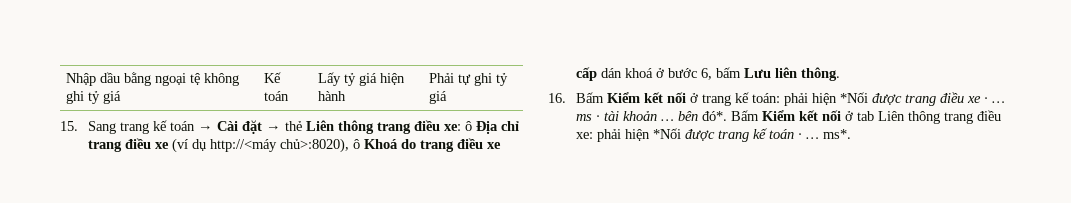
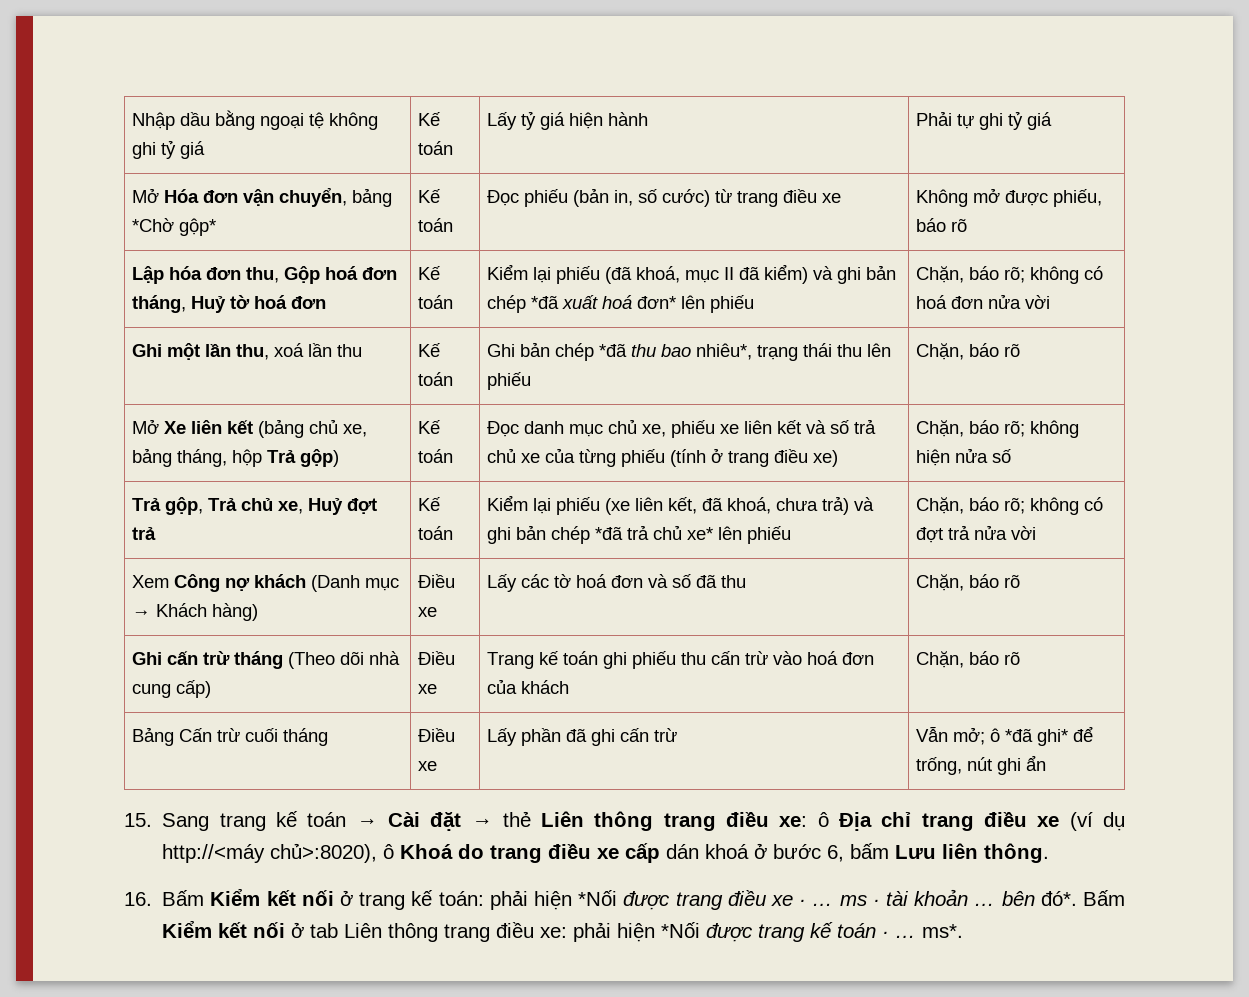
+ Mở Hóa đơn vận chuyển, bảng *Chờ gộp* | Kế toán | Đọc phiếu (bản in, số cước) từ trang điều xe | Không mở được phiếu, báo rõ
+ Lập hóa đơn thu, Gộp hoá đơn tháng, Huỷ tờ hoá đơn | Kế toán | Kiểm lại phiếu (đã khoá, mục II đã kiểm) và ghi bản chép *đã xuất hoá đơn* lên phiếu | Chặn, báo rõ; không có hoá đơn nửa vời
+ Ghi một lần thu, xoá lần thu | Kế toán | Ghi bản chép *đã thu bao nhiêu*, trạng thái thu lên phiếu | Chặn, báo rõ
+ Mở Xe liên kết (bảng chủ xe, bảng tháng, hộp Trả gộp) | Kế toán | Đọc danh mục chủ xe, phiếu xe liên kết và số trả chủ xe của từng phiếu (tính ở trang điều xe) | Chặn, báo rõ; không hiện nửa số
+ Trả gộp, Trả chủ xe, Huỷ đợt trả | Kế toán | Kiểm lại phiếu (xe liên kết, đã khoá, chưa trả) và ghi bản chép *đã trả chủ xe* lên phiếu | Chặn, báo rõ; không có đợt trả nửa vời
+ Xem Công nợ khách (Danh mục → Khách hàng) | Điều xe | Lấy các tờ hoá đơn và số đã thu | Chặn, báo rõ
+ Ghi cấn trừ tháng (Theo dõi nhà cung cấp) | Điều xe | Trang kế toán ghi phiếu thu cấn trừ vào hoá đơn của khách | Chặn, báo rõ
+ Bảng Cấn trừ cuối tháng | Điều xe | Lấy phần đã ghi cấn trừ | Vẫn mở; ô *đã ghi* để trống, nút ghi ẩn

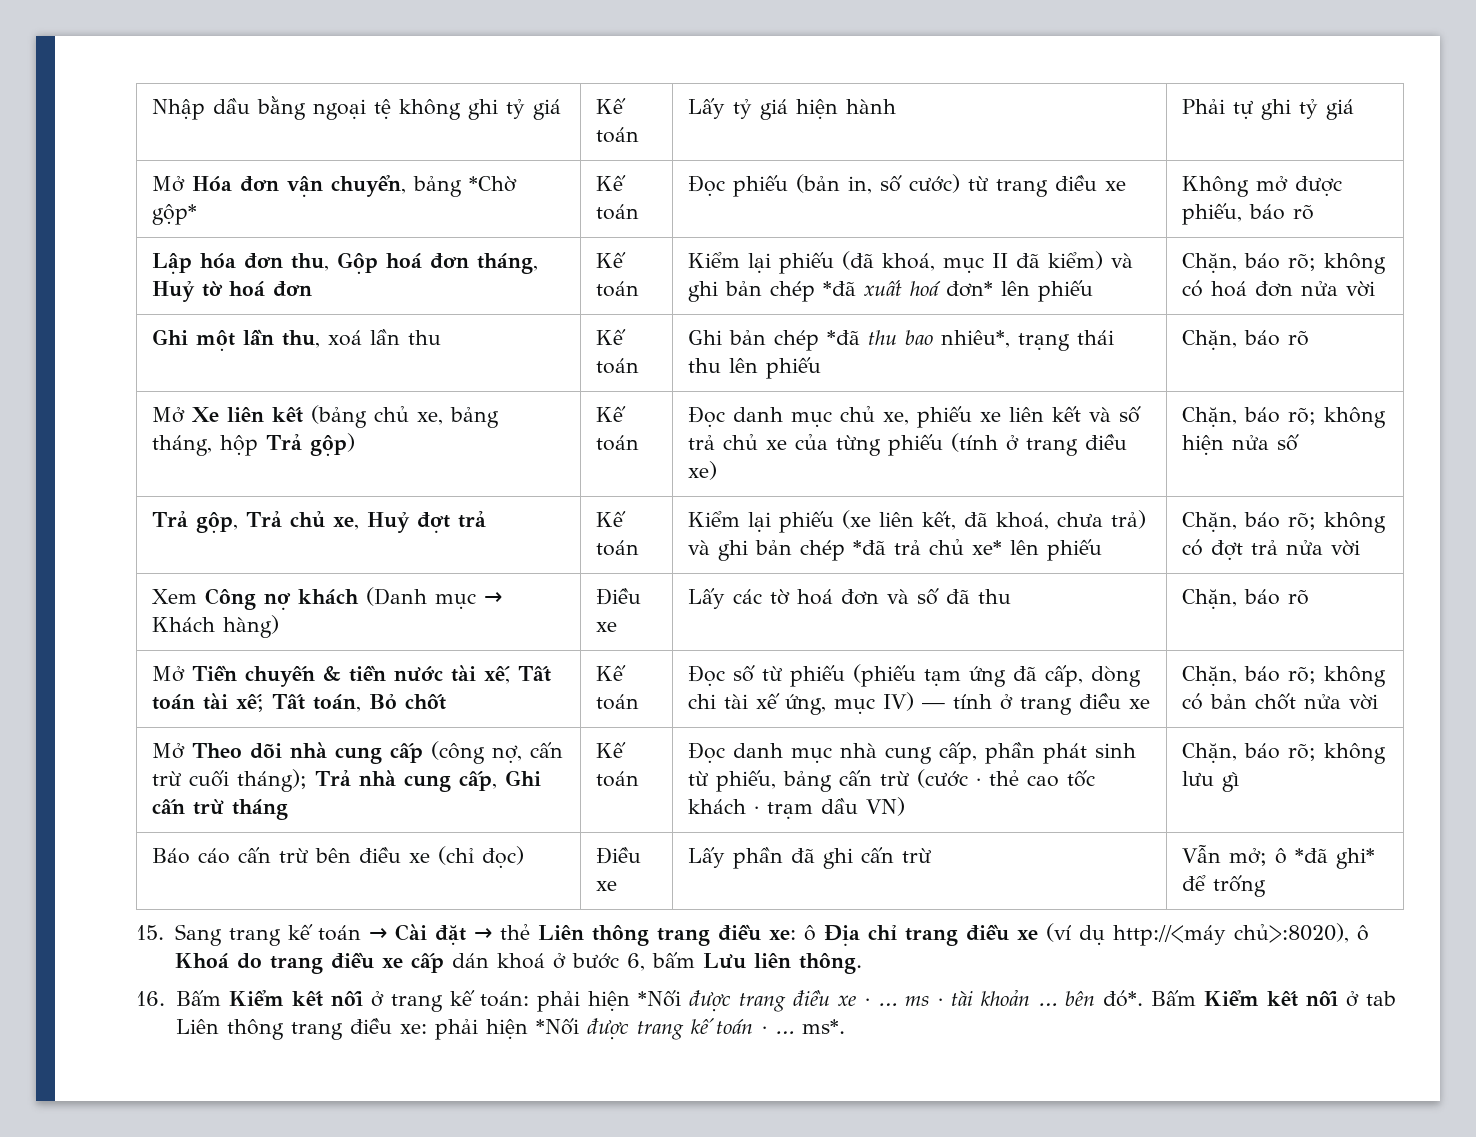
- Ghi cấn trừ tháng (Theo dõi nhà cung cấp) | Điều xe | Trang kế toán ghi phiếu thu cấn trừ vào hoá đơn của khách | Chặn, báo rõ
- Bảng Cấn trừ cuối tháng | Điều xe | Lấy phần đã ghi cấn trừ | Vẫn mở; ô *đã ghi* để trống, nút ghi ẩn
+ Mở Tiền chuyến & tiền nước tài xế, Tất toán tài xế; Tất toán, Bỏ chốt | Kế toán | Đọc số từ phiếu (phiếu tạm ứng đã cấp, dòng chi tài xế ứng, mục IV) — tính ở trang điều xe | Chặn, báo rõ; không có bản chốt nửa vời
+ Mở Theo dõi nhà cung cấp (công nợ, cấn trừ cuối tháng); Trả nhà cung cấp, Ghi cấn trừ tháng | Kế toán | Đọc danh mục nhà cung cấp, phần phát sinh từ phiếu, bảng cấn trừ (cước · thẻ cao tốc khách · trạm dầu VN) | Chặn, báo rõ; không lưu gì
+ Báo cáo cấn trừ bên điều xe (chỉ đọc) | Điều xe | Lấy phần đã ghi cấn trừ | Vẫn mở; ô *đã ghi* để trống

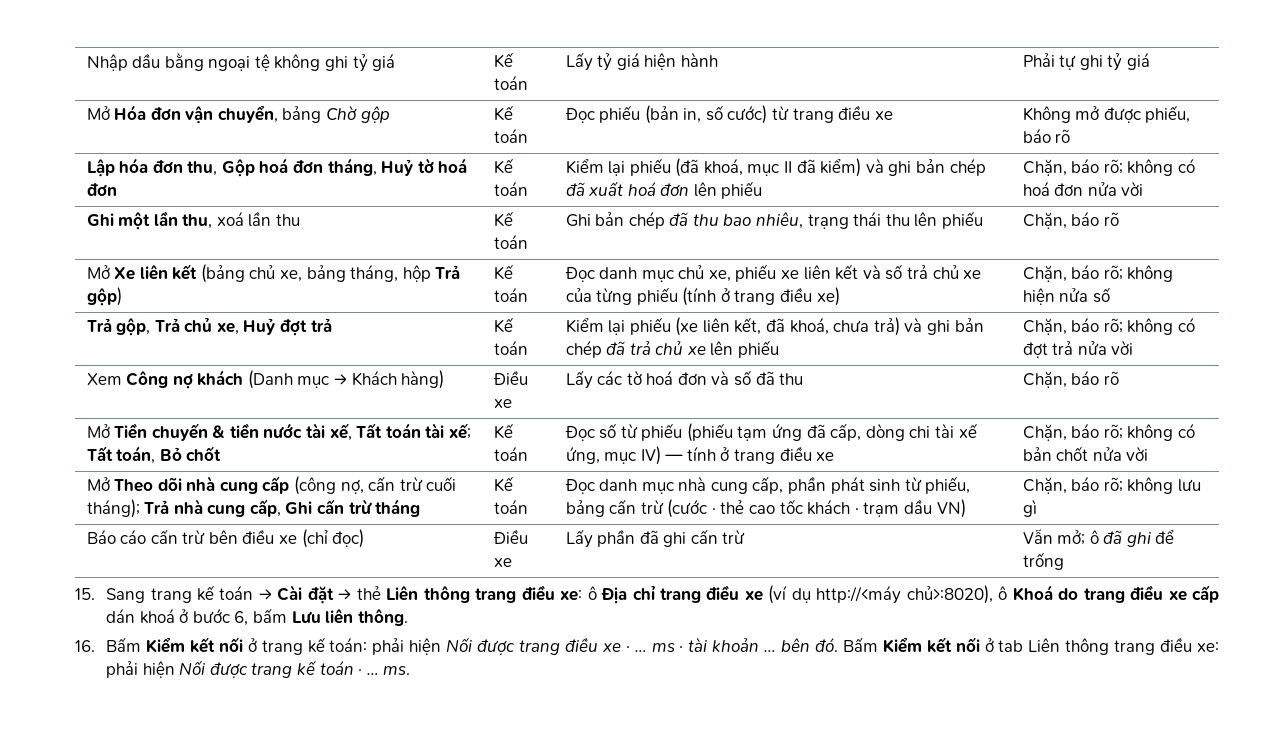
- Mở Hóa đơn vận chuyển, bảng *Chờ gộp* | Kế toán | Đọc phiếu (bản in, số cước) từ trang điều xe | Không mở được phiếu, báo rõ
+ Mở Hóa đơn vận chuyển, bảng Chờ gộp | Kế toán | Đọc phiếu (bản in, số cước) từ trang điều xe | Không mở được phiếu, báo rõ
- Kiểm lại phiếu (đã khoá, mục II đã kiểm) và ghi bản chép *đã xuất hoá đơn* lên phiếu
+ Kiểm lại phiếu (đã khoá, mục II đã kiểm) và ghi bản chép đã xuất hoá đơn lên phiếu
- Ghi một lần thu, xoá lần thu | Kế toán | Ghi bản chép *đã thu bao nhiêu*, trạng thái thu lên phiếu | Chặn, báo rõ
+ Ghi một lần thu, xoá lần thu | Kế toán | Ghi bản chép đã thu bao nhiêu, trạng thái thu lên phiếu | Chặn, báo rõ
- Trả gộp, Trả chủ xe, Huỷ đợt trả | Kế toán | Kiểm lại phiếu (xe liên kết, đã khoá, chưa trả) và ghi bản chép *đã trả chủ xe* lên phiếu | Chặn, báo rõ; không có đợt trả nửa vời
+ Trả gộp, Trả chủ xe, Huỷ đợt trả | Kế toán | Kiểm lại phiếu (xe liên kết, đã khoá, chưa trả) và ghi bản chép đã trả chủ xe lên phiếu | Chặn, báo rõ; không có đợt trả nửa vời
- Báo cáo cấn trừ bên điều xe (chỉ đọc) | Điều xe | Lấy phần đã ghi cấn trừ | Vẫn mở; ô *đã ghi* để trống
+ Báo cáo cấn trừ bên điều xe (chỉ đọc) | Điều xe | Lấy phần đã ghi cấn trừ | Vẫn mở; ô đã ghi để trống
- 16. Bấm Kiểm kết nối ở trang kế toán: phải hiện *Nối được trang điều xe · … ms · tài khoản … bên đó*.
+ 16. Bấm Kiểm kết nối ở trang kế toán: phải hiện Nối được trang điều xe · … ms · tài khoản … bên đó.
- Bấm Kiểm kết nối ở tab Liên thông trang điều xe: phải hiện *Nối được trang kế toán · … ms*.
+ Bấm Kiểm kết nối ở tab Liên thông trang điều xe: phải hiện Nối được trang kế toán · … ms.

